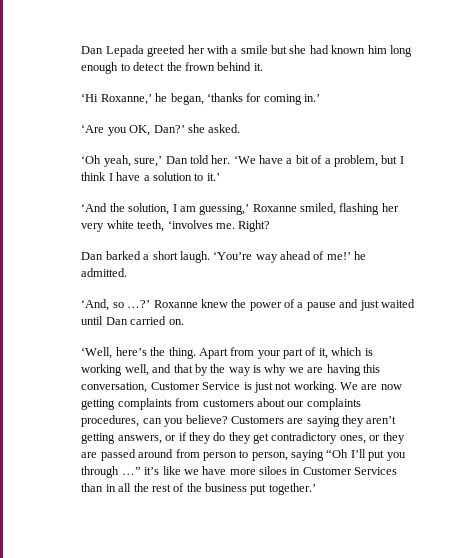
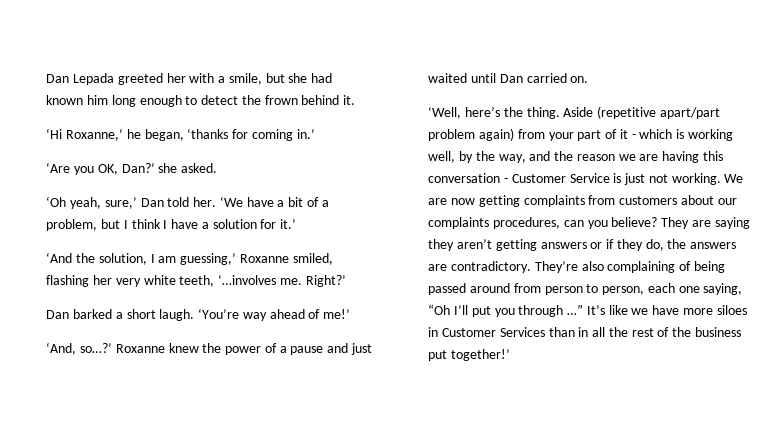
- Dan Lepada greeted her with a smile but she had known him long enough to detect the frown behind it.
+ Dan Lepada greeted her with a smile, but she had known him long enough to detect the frown behind it.
- ‘We have a bit of a problem, but I think I have a solution to it.’
+ ‘We have a bit of a problem, but I think I have a solution for it.’
- ‘And the solution, I am guessing,’ Roxanne smiled, flashing her very white teeth, ‘involves me. Right?
+ ‘And the solution, I am guessing,’ Roxanne smiled, flashing her very white teeth, ‘…involves me. Right?’
- ‘You’re way ahead of me!’ he admitted.
+ ‘You’re way ahead of me!’
- ‘And, so …?’
+ ‘And, so…?’
- Apart from your part of it, which is working well, and that by the way is why we are having this conversation, Customer Service is just not working.
+ Aside (repetitive apart/part problem again) from your part of it - which is working well, by the way, and the reason we are having this conversation - Customer Service is just not working.
- Customers are saying they aren’t getting answers, or if they do they get contradictory ones, or they are passed around from person to person, saying “Oh I’ll put you through …” it’s like we have more siloes in Customer Services than in all the rest of the business put together.’
+ They are saying they aren’t getting answers or if they do, the answers are contradictory. They’re also complaining of being passed around from person to person, each one saying, “Oh I’ll put you through …” It’s like we have more siloes in Customer Services than in all the rest of the business put together!’

